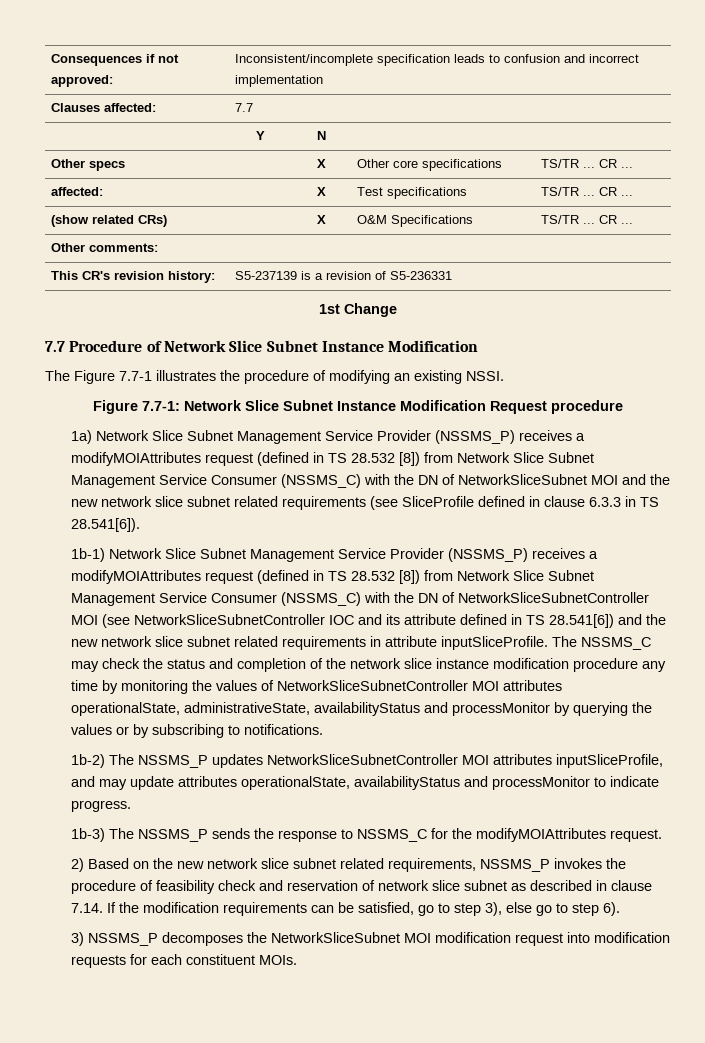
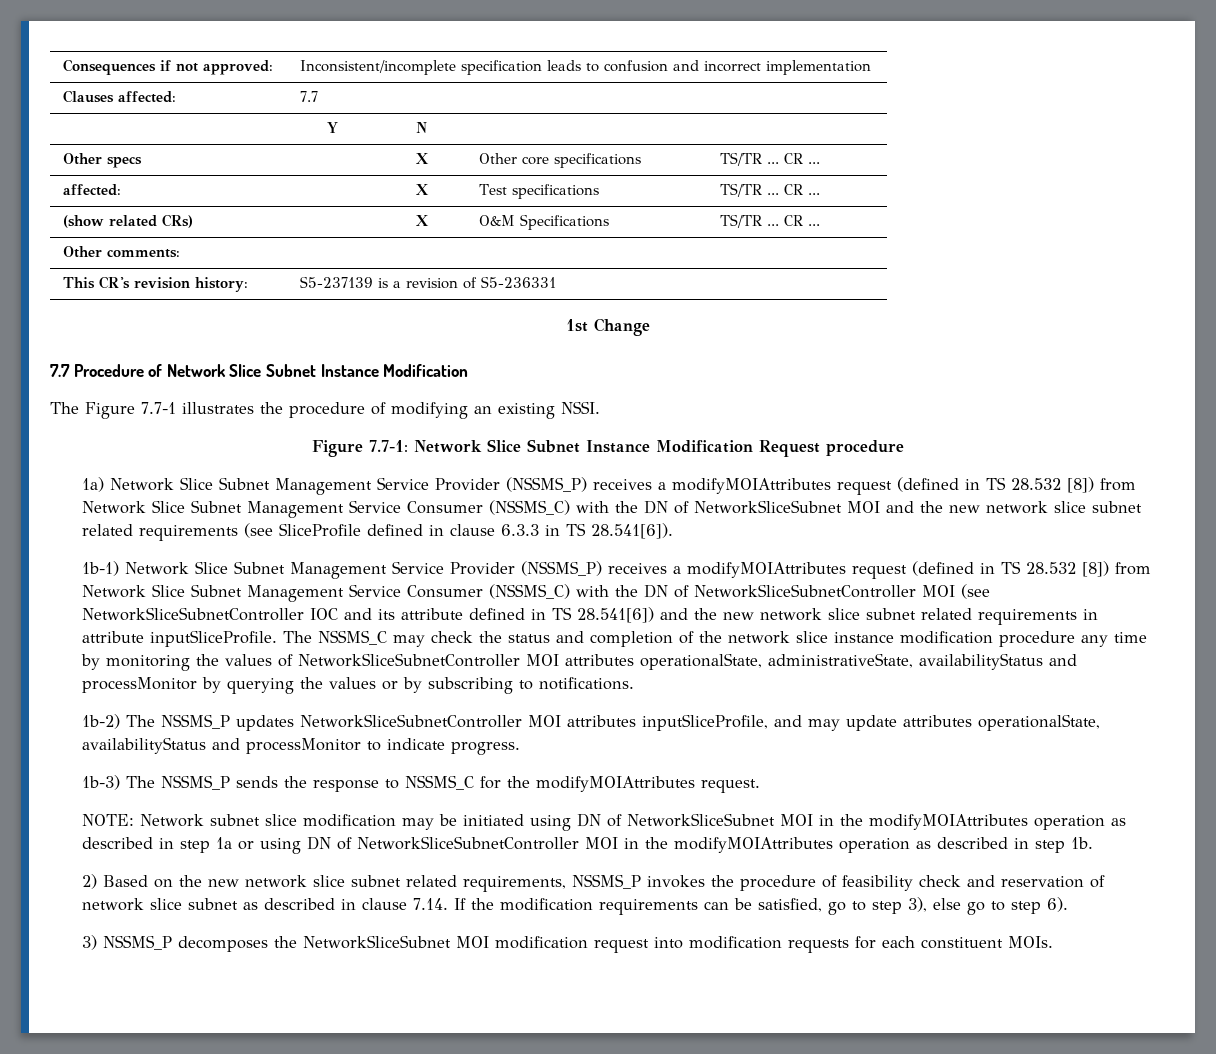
+ NOTE: Network subnet slice modification may be initiated using DN of NetworkSliceSubnet MOI in the modifyMOIAttributes operation as described in step 1a or using DN of NetworkSliceSubnetController MOI in the modifyMOIAttributes operation as described in step 1b.

